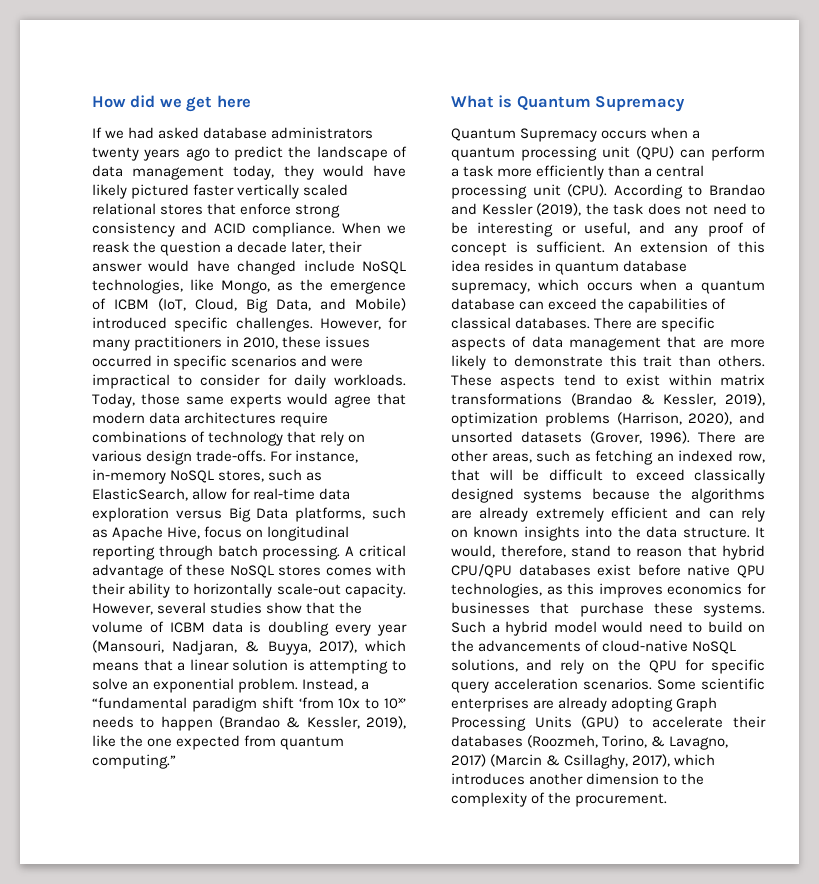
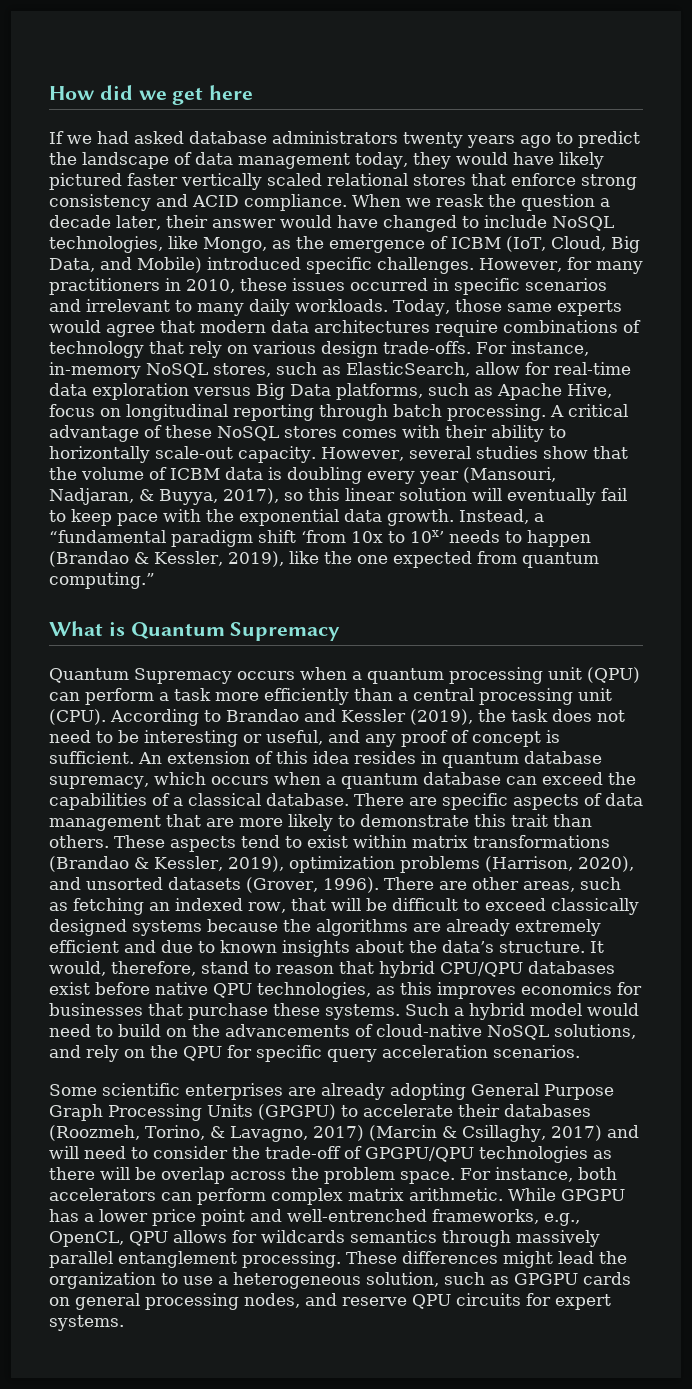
- When we reask the question a decade later, their answer would have changed include NoSQL technologies, like Mongo, as the emergence of ICBM (IoT, Cloud, Big Data, and Mobile) introduced specific challenges.
+ When we reask the question a decade later, their answer would have changed to include NoSQL technologies, like Mongo, as the emergence of ICBM (IoT, Cloud, Big Data, and Mobile) introduced specific challenges.
- However, for many practitioners in 2010, these issues occurred in specific scenarios and were impractical to consider for daily workloads.
+ However, for many practitioners in 2010, these issues occurred in specific scenarios and irrelevant to many daily workloads.
- However, several studies show that the volume of ICBM data is doubling every year (Mansouri, Nadjaran, & Buyya, 2017), which means that a linear solution is attempting to solve an exponential problem.
+ However, several studies show that the volume of ICBM data is doubling every year (Mansouri, Nadjaran, & Buyya, 2017), so this linear solution will eventually fail to keep pace with the exponential data growth.
- An extension of this idea resides in quantum database supremacy, which occurs when a quantum database can exceed the capabilities of classical databases.
+ An extension of this idea resides in quantum database supremacy, which occurs when a quantum database can exceed the capabilities of a classical database.
- There are other areas, such as fetching an indexed row, that will be difficult to exceed classically designed systems because the algorithms are already extremely efficient and can rely on known insights into the data structure.
+ There are other areas, such as fetching an indexed row, that will be difficult to exceed classically designed systems because the algorithms are already extremely efficient and due to known insights about the data’s structure.
- Such a hybrid model would need to build on the advancements of cloud-native NoSQL solutions, and rely on the QPU for specific query acceleration scenarios. Some scientific enterprises are already adopting Graph Processing Units (GPU) to accelerate their databases (Roozmeh, Torino, & Lavagno, 2017) (Marcin & Csillaghy, 2017), which introduces another dimension to the complexity of the procurement.
+ Such a hybrid model would need to build on the advancements of cloud-native NoSQL solutions, and rely on the QPU for specific query acceleration scenarios.
+ Some scientific enterprises are already adopting General Purpose Graph Processing Units (GPGPU) to accelerate their databases (Roozmeh, Torino, & Lavagno, 2017) (Marcin & Csillaghy, 2017) and will need to consider the trade-off of GPGPU/QPU technologies as there will be overlap across the problem space. For instance, both accelerators can perform complex matrix arithmetic. While GPGPU has a lower price point and well-entrenched frameworks, e.g., OpenCL, QPU allows for wildcards semantics through massively parallel entanglement processing. These differences might lead the organization to use a heterogeneous solution, such as GPGPU cards on general processing nodes, and reserve QPU circuits for expert systems.

